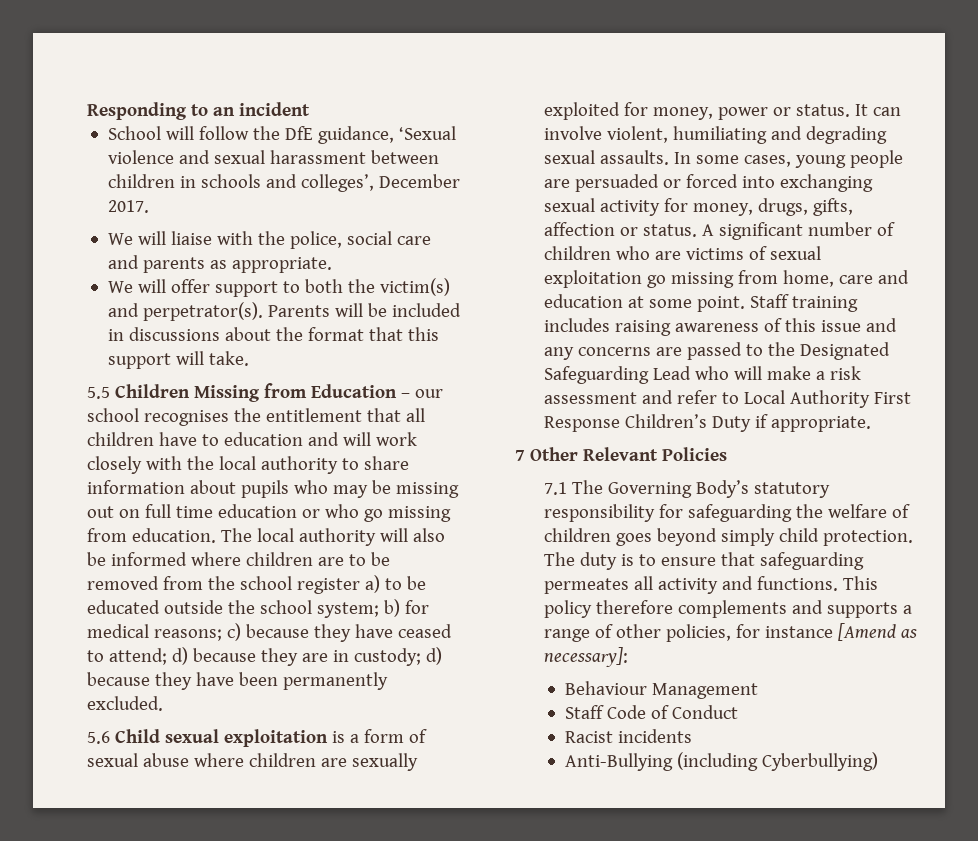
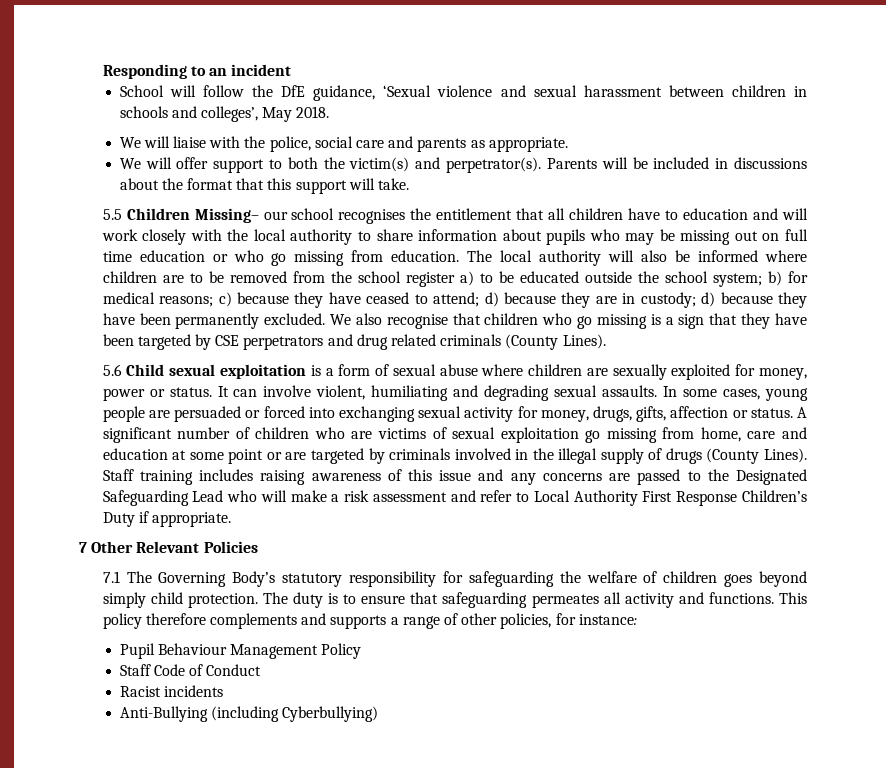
- School will follow the DfE guidance, ‘Sexual violence and sexual harassment between children in schools and colleges’, December 2017.
+ School will follow the DfE guidance, ‘Sexual violence and sexual harassment between children in schools and colleges’, May 2018.
- 5.5 Children Missing from Education – our school recognises the entitlement that all children have to education and will work closely with the local authority to share information about pupils who may be missing out on full time education or who go missing from education.
+ 5.5 Children Missing– our school recognises the entitlement that all children have to education and will work closely with the local authority to share information about pupils who may be missing out on full time education or who go missing from education.
+ We also recognise that children who go missing is a sign that they have been targeted by CSE perpetrators and drug related criminals (County Lines).
- A significant number of children who are victims of sexual exploitation go missing from home, care and education at some point.
+ A significant number of children who are victims of sexual exploitation go missing from home, care and education at some point or are targeted by criminals involved in the illegal supply of drugs (County Lines).
- This policy therefore complements and supports a range of other policies, for instance [Amend as necessary]:
- Behaviour Management
+ This policy therefore complements and supports a range of other policies, for instance:
+ Pupil Behaviour Management Policy

